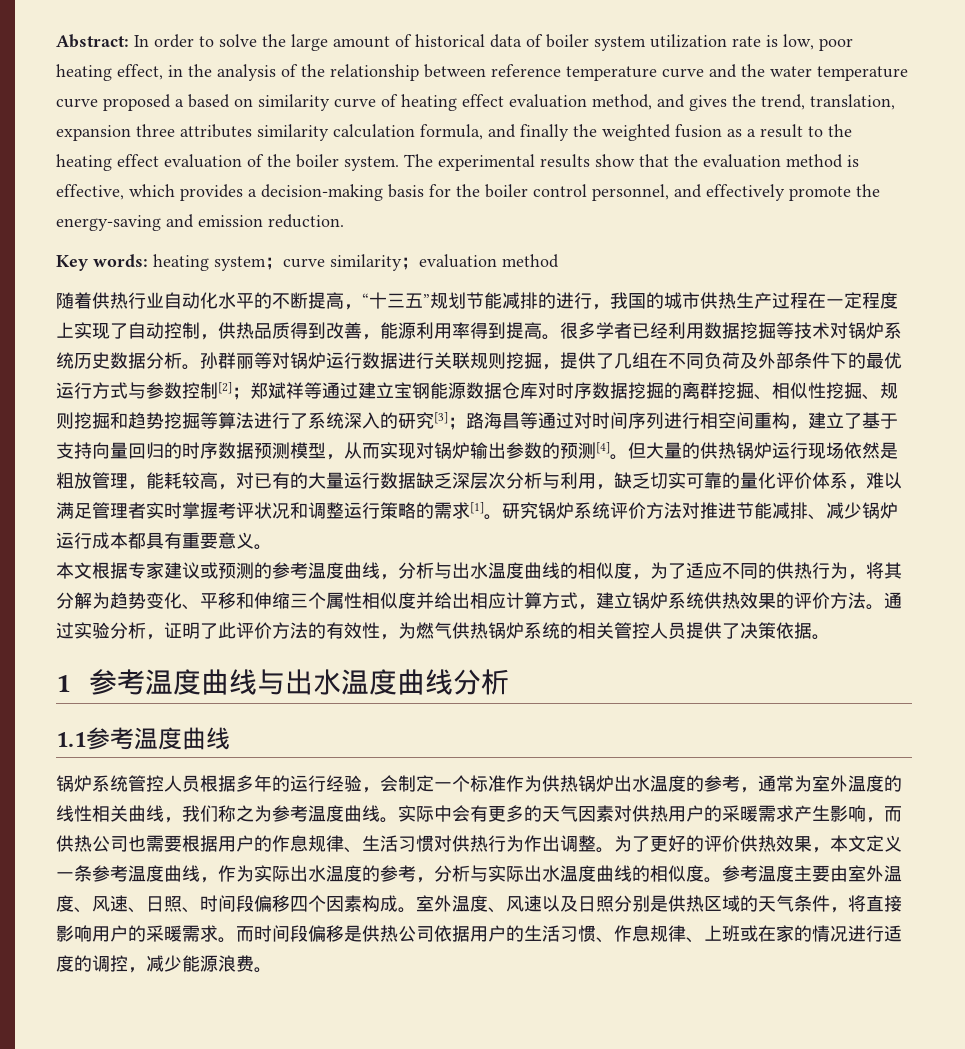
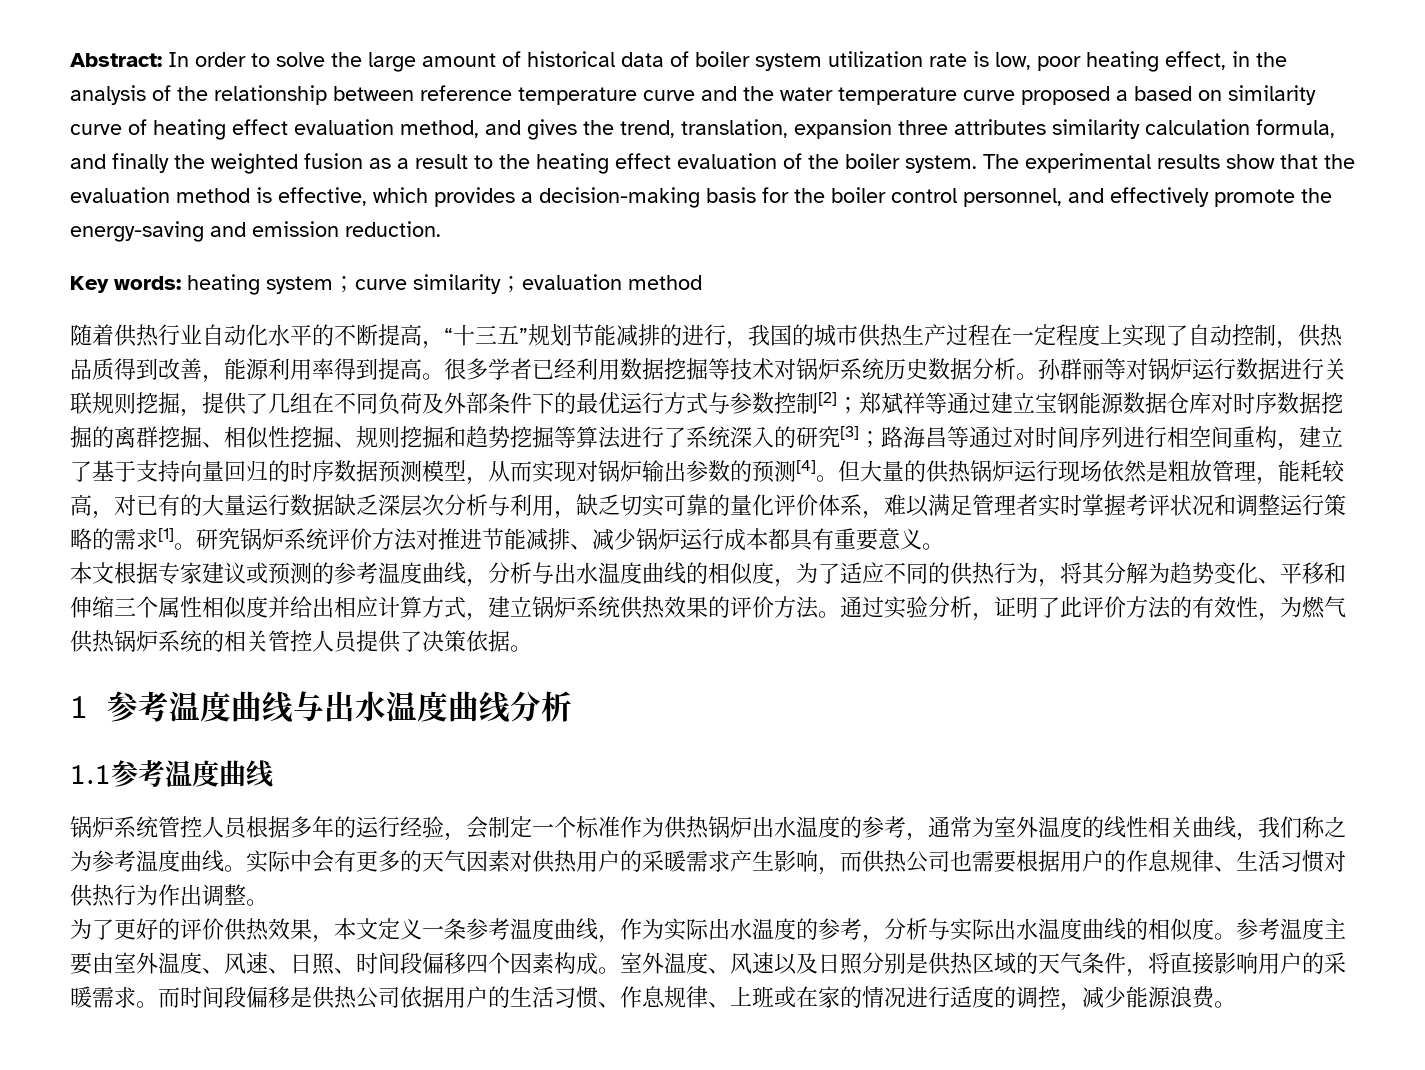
- 实际中会有更多的天气因素对供热用户的采暖需求产生影响，而供热公司也需要根据用户的作息规律、生活习惯对供热行为作出调整。为了更好的评价供热效果，本文定义一条参考温度曲线，作为实际出水温度的参考，分析与实际出水温度曲线的相似度。
+ 实际中会有更多的天气因素对供热用户的采暖需求产生影响，而供热公司也需要根据用户的作息规律、生活习惯对供热行为作出调整。
+ 为了更好的评价供热效果，本文定义一条参考温度曲线，作为实际出水温度的参考，分析与实际出水温度曲线的相似度。

